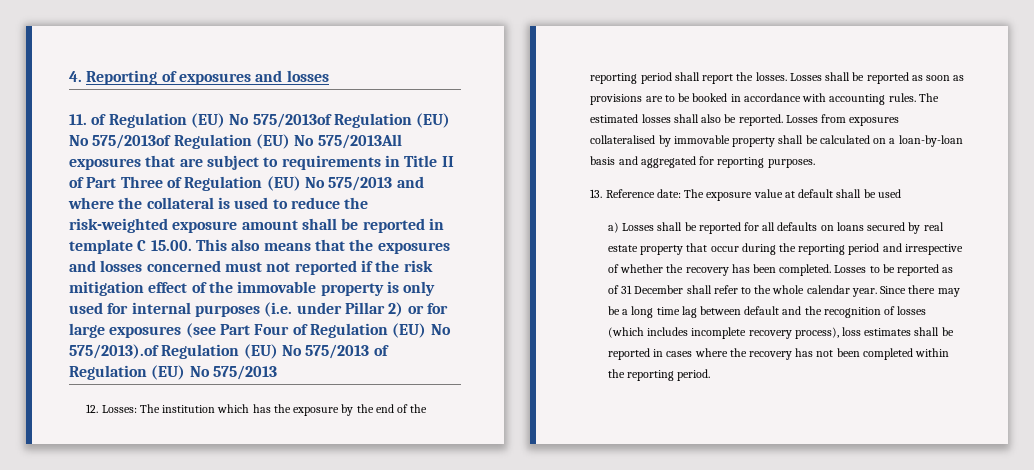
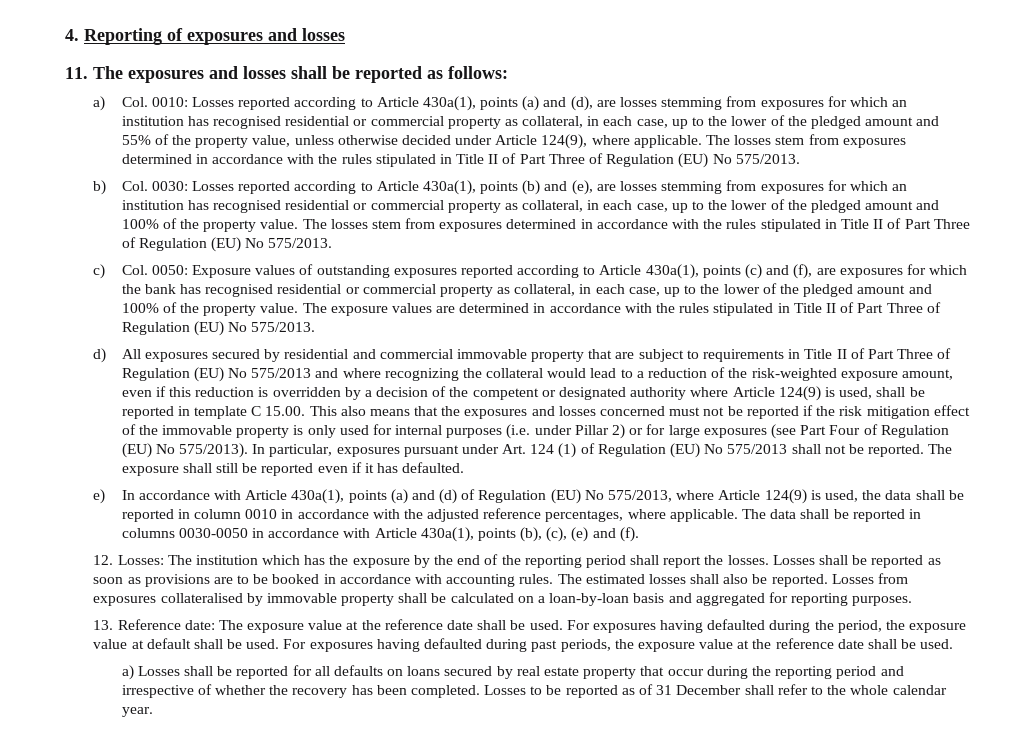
- 11. of Regulation (EU) No 575/2013of Regulation (EU) No 575/2013of Regulation (EU) No 575/2013All exposures that are subject to requirements in Title II of Part Three of Regulation (EU) No 575/2013 and where the collateral is used to reduce the risk-weighted exposure amount shall be reported in template C 15.00. This also means that the exposures and losses concerned must not reported if the risk mitigation effect of the immovable property is only used for internal purposes (i.e. under Pillar 2) or for large exposures (see Part Four of Regulation (EU) No 575/2013).of Regulation (EU) No 575/2013 of Regulation (EU) No 575/2013
+ 11. The exposures and losses shall be reported as follows:
+ a) Col. 0010: Losses reported according to Article 430a(1), points (a) and (d), are losses stemming from exposures for which an institution has recognised residential or commercial property as collateral, in each case, up to the lower of the pledged amount and 55% of the property value, unless otherwise decided under Article 124(9), where applicable. The losses stem from exposures determined in accordance with the rules stipulated in Title II of Part Three of Regulation (EU) No 575/2013.
+ b) Col. 0030: Losses reported according to Article 430a(1), points (b) and (e), are losses stemming from exposures for which an institution has recognised residential or commercial property as collateral, in each case, up to the lower of the pledged amount and 100% of the property value. The losses stem from exposures determined in accordance with the rules stipulated in Title II of Part Three of Regulation (EU) No 575/2013.
+ c) Col. 0050: Exposure values of outstanding exposures reported according to Article 430a(1), points (c) and (f), are exposures for which the bank has recognised residential or commercial property as collateral, in each case, up to the lower of the pledged amount and 100% of the property value. The exposure values are determined in accordance with the rules stipulated in Title II of Part Three of Regulation (EU) No 575/2013.
+ d) All exposures secured by residential and commercial immovable property that are subject to requirements in Title II of Part Three of Regulation (EU) No 575/2013 and where recognizing the collateral would lead to a reduction of the risk-weighted exposure amount, even if this reduction is overridden by a decision of the competent or designated authority where Article 124(9) is used, shall be reported in template C 15.00. This also means that the exposures and losses concerned must not be reported if the risk mitigation effect of the immovable property is only used for internal purposes (i.e. under Pillar 2) or for large exposures (see Part Four of Regulation (EU) No 575/2013). In particular, exposures pursuant under Art. 124 (1) of Regulation (EU) No 575/2013 shall not be reported. The exposure shall still be reported even if it has defaulted.
+ e) In accordance with Article 430a(1), points (a) and (d) of Regulation (EU) No 575/2013, where Article 124(9) is used, the data shall be reported in column 0010 in accordance with the adjusted reference percentages, where applicable. The data shall be reported in columns 0030-0050 in accordance with Article 430a(1), points (b), (c), (e) and (f).
- 13. Reference date: The exposure value at default shall be used
+ 13. Reference date: The exposure value at the reference date shall be used. For exposures having defaulted during the period, the exposure value at default shall be used. For exposures having defaulted during past periods, the exposure value at the reference date shall be used.
- Since there may be a long time lag between default and the recognition of losses (which includes incomplete recovery process), loss estimates shall be reported in cases where the recovery has not been completed within the reporting period.

